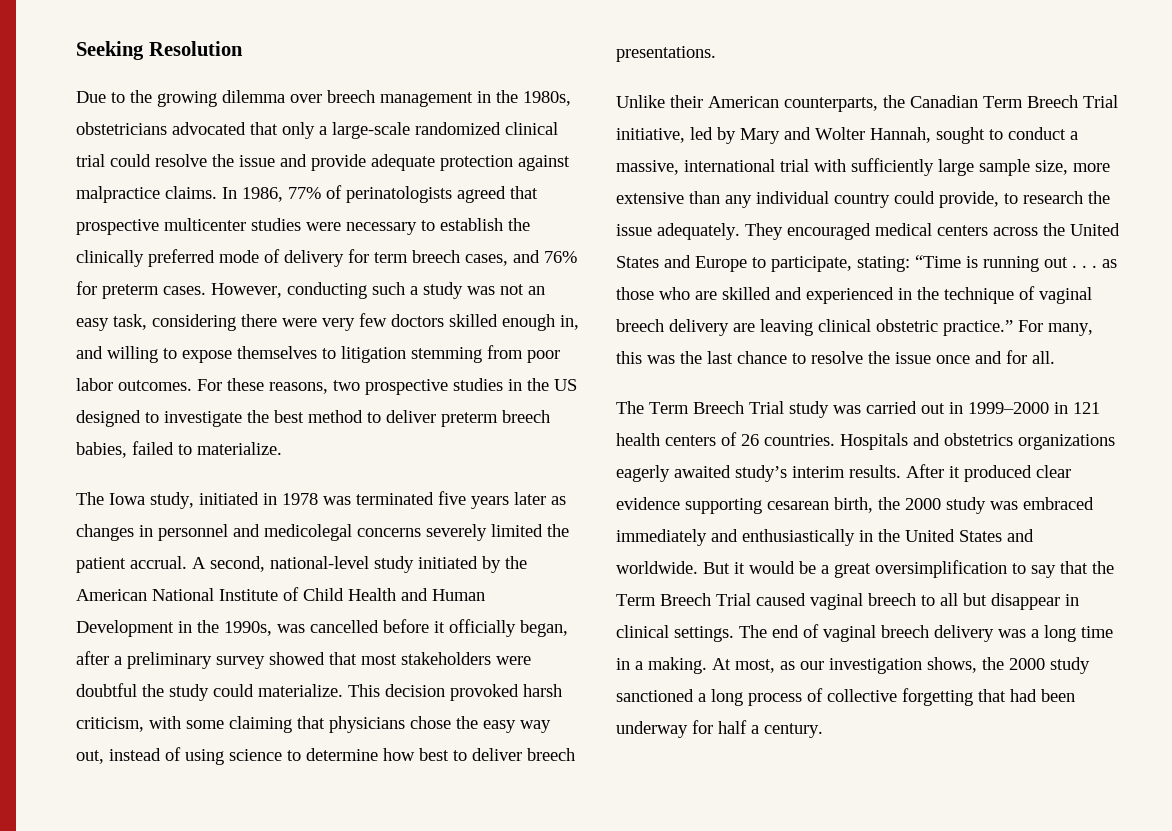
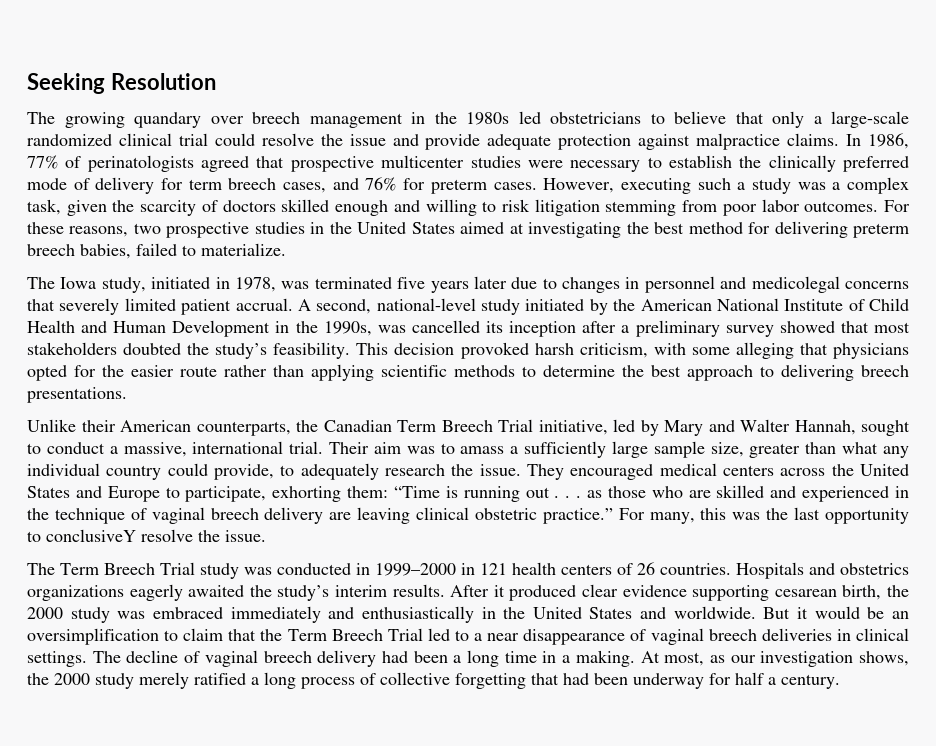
- Due to the growing dilemma over breech management in the 1980s, obstetricians advocated that only a large-scale randomized clinical trial could resolve the issue and provide adequate protection against malpractice claims.
+ The growing quandary over breech management in the 1980s led obstetricians to believe that only a large-scale randomized clinical trial could resolve the issue and provide adequate protection against malpractice claims.
- However, conducting such a study was not an easy task, considering there were very few doctors skilled enough in, and willing to expose themselves to litigation stemming from poor labor outcomes.
+ However, executing such a study was a complex task, given the scarcity of doctors skilled enough and willing to risk litigation stemming from poor labor outcomes.
- For these reasons, two prospective studies in the US designed to investigate the best method to deliver preterm breech babies, failed to materialize.
+ For these reasons, two prospective studies in the United States aimed at investigating the best method for delivering preterm breech babies, failed to materialize.
- The Iowa study, initiated in 1978 was terminated five years later as changes in personnel and medicolegal concerns severely limited the patient accrual.
+ The Iowa study, initiated in 1978, was terminated five years later due to changes in personnel and medicolegal concerns that severely limited patient accrual.
- A second, national-level study initiated by the American National Institute of Child Health and Human Development in the 1990s, was cancelled before it officially began, after a preliminary survey showed that most stakeholders were doubtful the study could materialize.
+ A second, national-level study initiated by the American National Institute of Child Health and Human Development in the 1990s, was cancelled its inception after a preliminary survey showed that most stakeholders doubted the study’s feasibility.
- This decision provoked harsh criticism, with some claiming that physicians chose the easy way out, instead of using science to determine how best to deliver breech presentations.
+ This decision provoked harsh criticism, with some alleging that physicians opted for the easier route rather than applying scientific methods to determine the best approach to delivering breech presentations.
- Unlike their American counterparts, the Canadian Term Breech Trial initiative, led by Mary and Wolter Hannah, sought to conduct a massive, international trial with sufficiently large sample size, more extensive than any individual country could provide, to research the issue adequately.
+ Unlike their American counterparts, the Canadian Term Breech Trial initiative, led by Mary and Walter Hannah, sought to conduct a massive, international trial. Their aim was to amass a sufficiently large sample size, greater than what any individual country could provide, to adequately research the issue.
- They encouraged medical centers across the United States and Europe to participate, stating: “Time is running out . . . as those who are skilled and experienced in the technique of vaginal breech delivery are leaving clinical obstetric practice.”
+ They encouraged medical centers across the United States and Europe to participate, exhorting them: “Time is running out . . . as those who are skilled and experienced in the technique of vaginal breech delivery are leaving clinical obstetric practice.”
- For many, this was the last chance to resolve the issue once and for all.
+ For many, this was the last opportunity to conclusiveY resolve the issue.
- The Term Breech Trial study was carried out in 1999–2000 in 121 health centers of 26 countries.
+ The Term Breech Trial study was conducted in 1999–2000 in 121 health centers of 26 countries.
- Hospitals and obstetrics organizations eagerly awaited study’s interim results.
+ Hospitals and obstetrics organizations eagerly awaited the study’s interim results.
- But it would be a great oversimplification to say that the Term Breech Trial caused vaginal breech to all but disappear in clinical settings.
+ But it would be an oversimplification to claim that the Term Breech Trial led to a near disappearance of vaginal breech deliveries in clinical settings.
- The end of vaginal breech delivery was a long time in a making.
+ The decline of vaginal breech delivery had been a long time in a making.
- At most, as our investigation shows, the 2000 study sanctioned a long process of collective forgetting that had been underway for half a century.
+ At most, as our investigation shows, the 2000 study merely ratified a long process of collective forgetting that had been underway for half a century.

